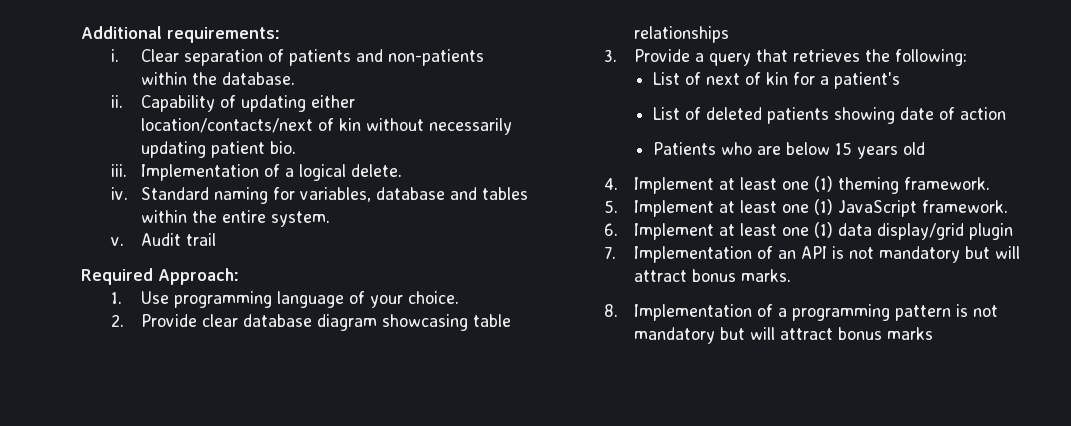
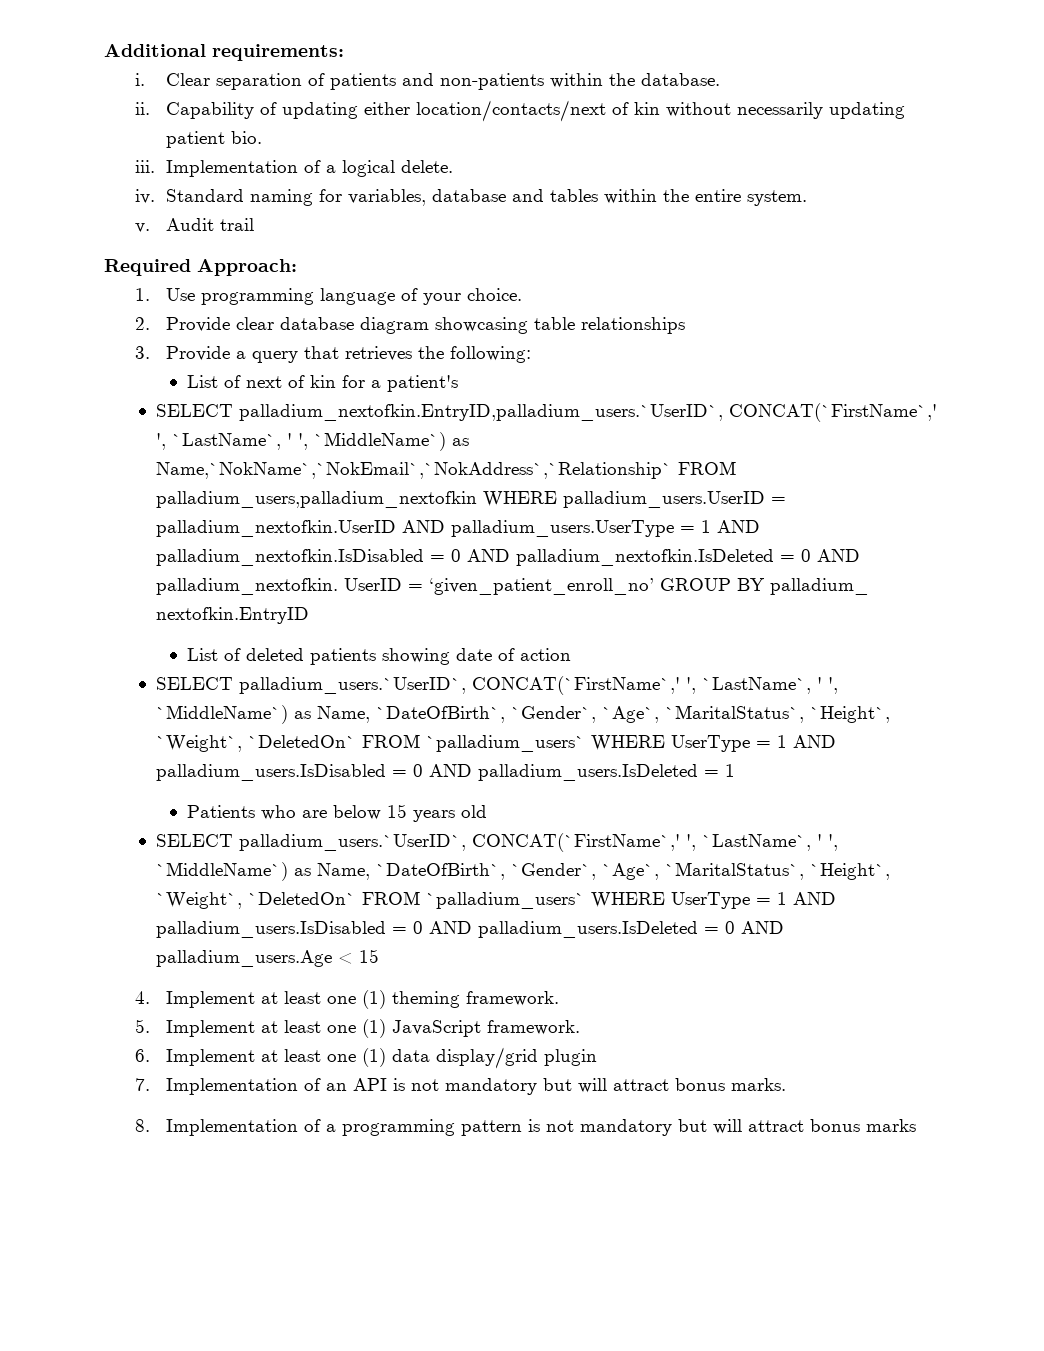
+ SELECT palladium_nextofkin.EntryID,palladium_users.`UserID`, CONCAT(`FirstName`,' ', `LastName`, ' ', `MiddleName`) as Name,`NokName`,`NokEmail`,`NokAddress`,`Relationship` FROM palladium_users,palladium_nextofkin WHERE palladium_users.UserID = palladium_nextofkin.UserID AND palladium_users.UserType = 1 AND palladium_nextofkin.IsDisabled = 0 AND palladium_nextofkin.IsDeleted = 0 AND palladium_nextofkin. UserID = ‘given_patient_enroll_no’ GROUP BY palladium_ nextofkin.EntryID
+ SELECT palladium_users.`UserID`, CONCAT(`FirstName`,' ', `LastName`, ' ', `MiddleName`) as Name, `DateOfBirth`, `Gender`, `Age`, `MaritalStatus`, `Height`, `Weight`, `DeletedOn` FROM `palladium_users` WHERE UserType = 1 AND palladium_users.IsDisabled = 0 AND palladium_users.IsDeleted = 1
+ SELECT palladium_users.`UserID`, CONCAT(`FirstName`,' ', `LastName`, ' ', `MiddleName`) as Name, `DateOfBirth`, `Gender`, `Age`, `MaritalStatus`, `Height`, `Weight`, `DeletedOn` FROM `palladium_users` WHERE UserType = 1 AND palladium_users.IsDisabled = 0 AND palladium_users.IsDeleted = 0 AND palladium_users.Age < 15

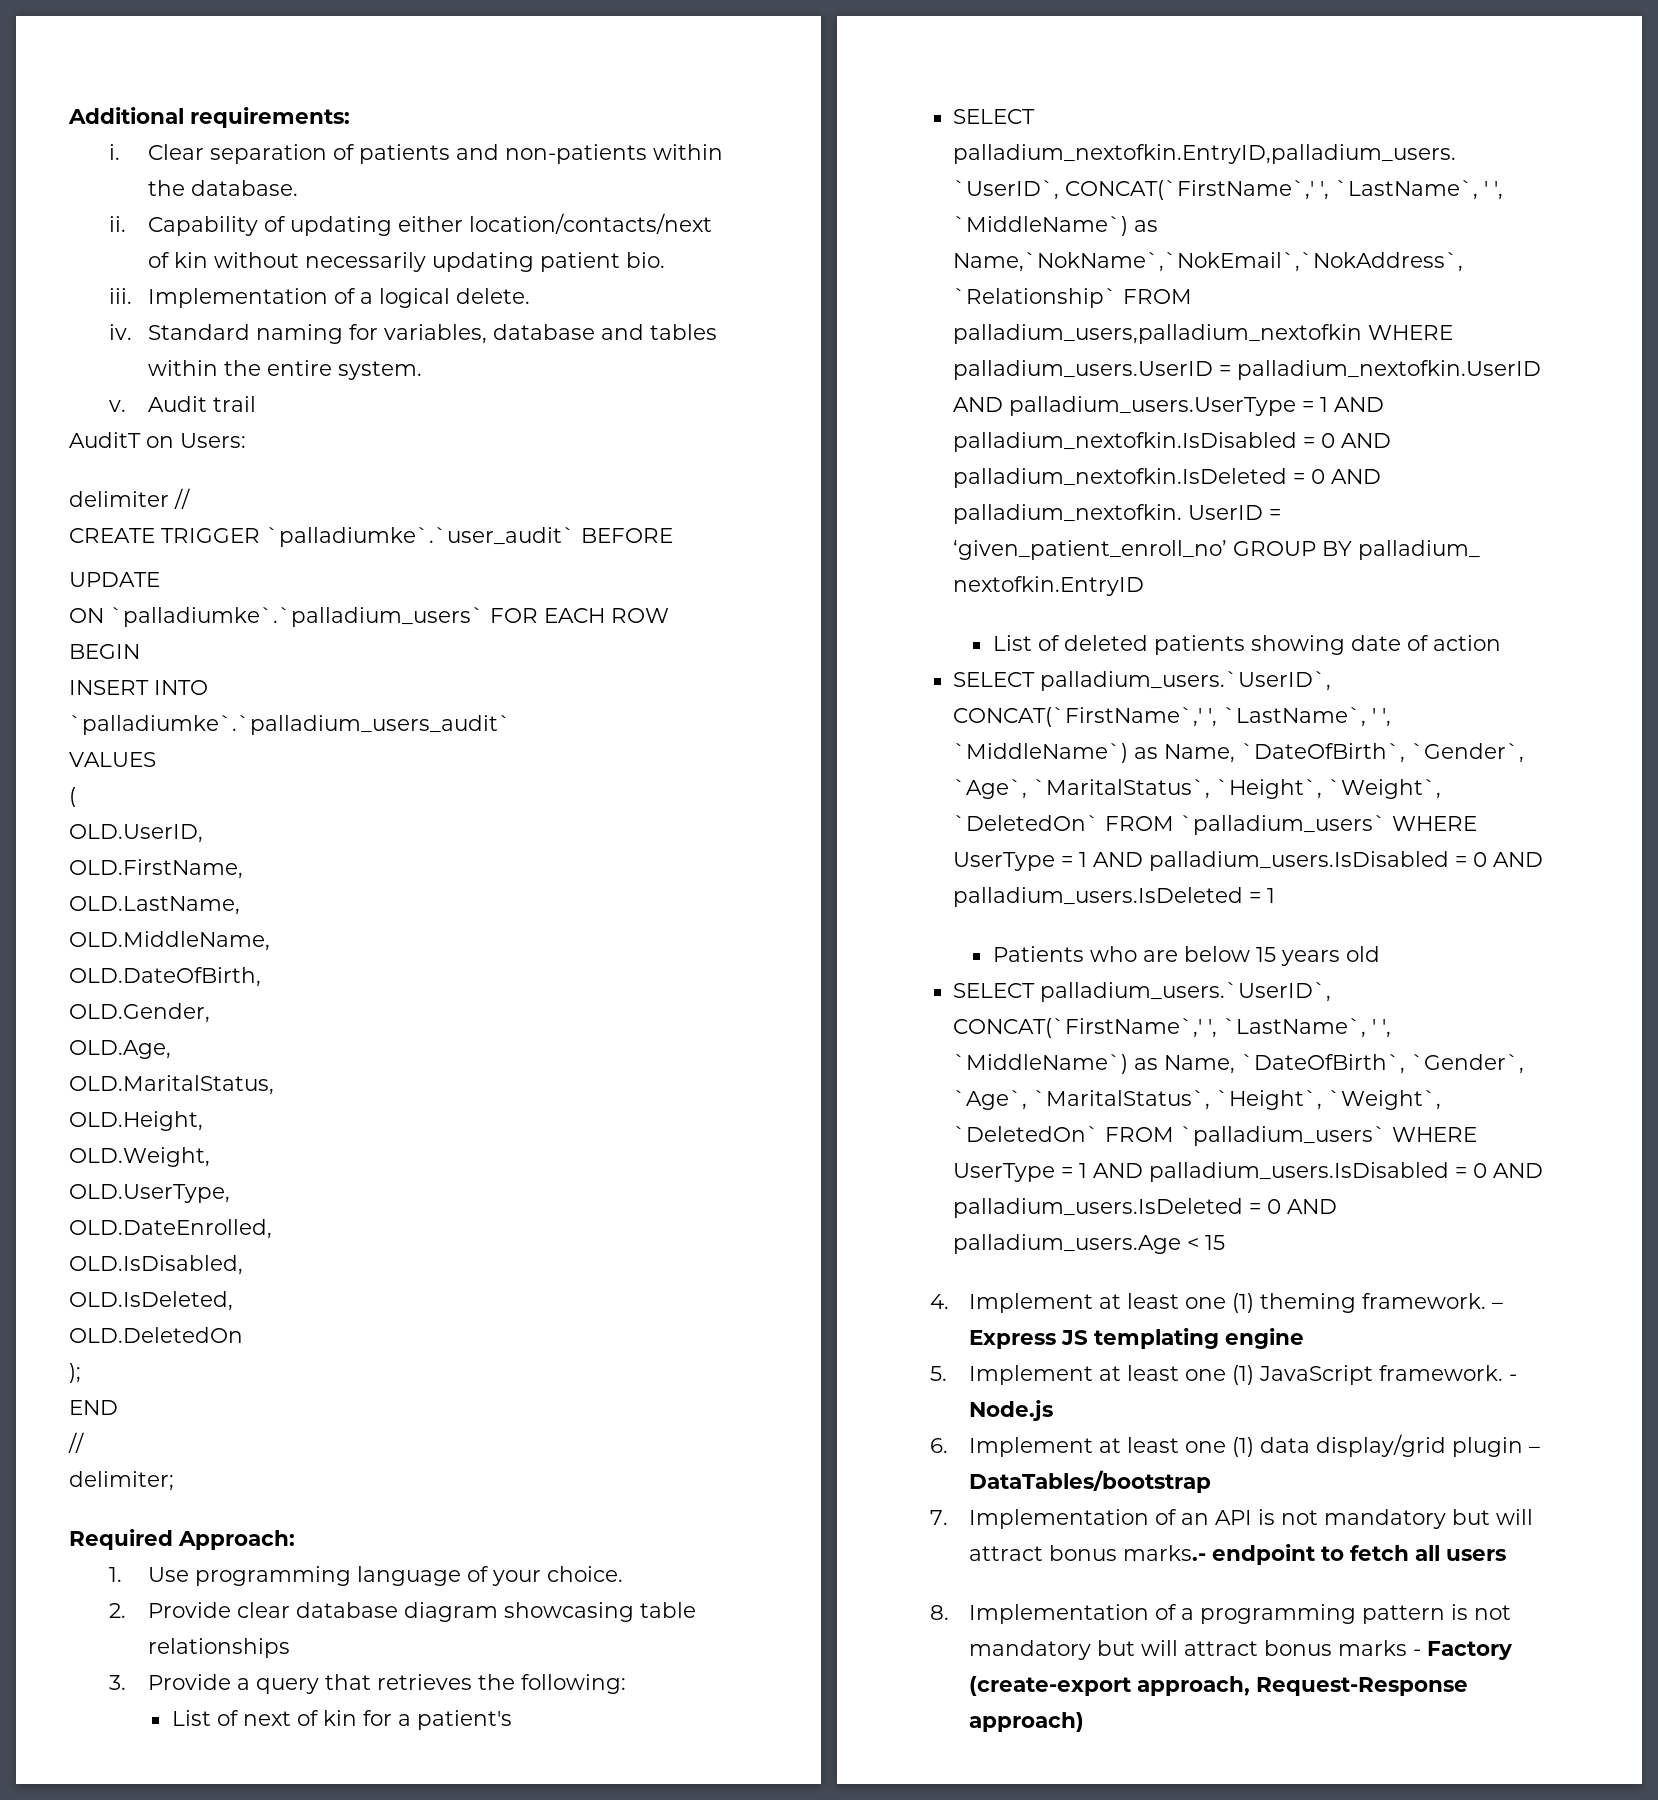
+ AuditT on Users:
+ delimiter //
+ CREATE TRIGGER `palladiumke`.`user_audit` BEFORE
+ UPDATE
+ ON `palladiumke`.`palladium_users` FOR EACH ROW BEGIN
+ INSERT INTO
+ `palladiumke`.`palladium_users_audit`
+ VALUES
+ (
+ OLD.UserID,
+ OLD.FirstName,
+ OLD.LastName,
+ OLD.MiddleName,
+ OLD.DateOfBirth,
+ OLD.Gender,
+ OLD.Age,
+ OLD.MaritalStatus,
+ OLD.Height,
+ OLD.Weight,
+ OLD.UserType,
+ OLD.DateEnrolled,
+ OLD.IsDisabled,
+ OLD.IsDeleted,
+ OLD.DeletedOn
+ );
+ END
+ //
+ delimiter;
+ – Express JS templating engine
+ - Node.js
- 6. Implement at least one (1) data display/grid plugin
+ 6. Implement at least one (1) data display/grid plugin – DataTables/bootstrap
- 7. Implementation of an API is not mandatory but will attract bonus marks.
+ 7. Implementation of an API is not mandatory but will attract bonus marks.- endpoint to fetch all users
- 8. Implementation of a programming pattern is not mandatory but will attract bonus marks
+ 8. Implementation of a programming pattern is not mandatory but will attract bonus marks - Factory (create-export approach, Request-Response approach)

